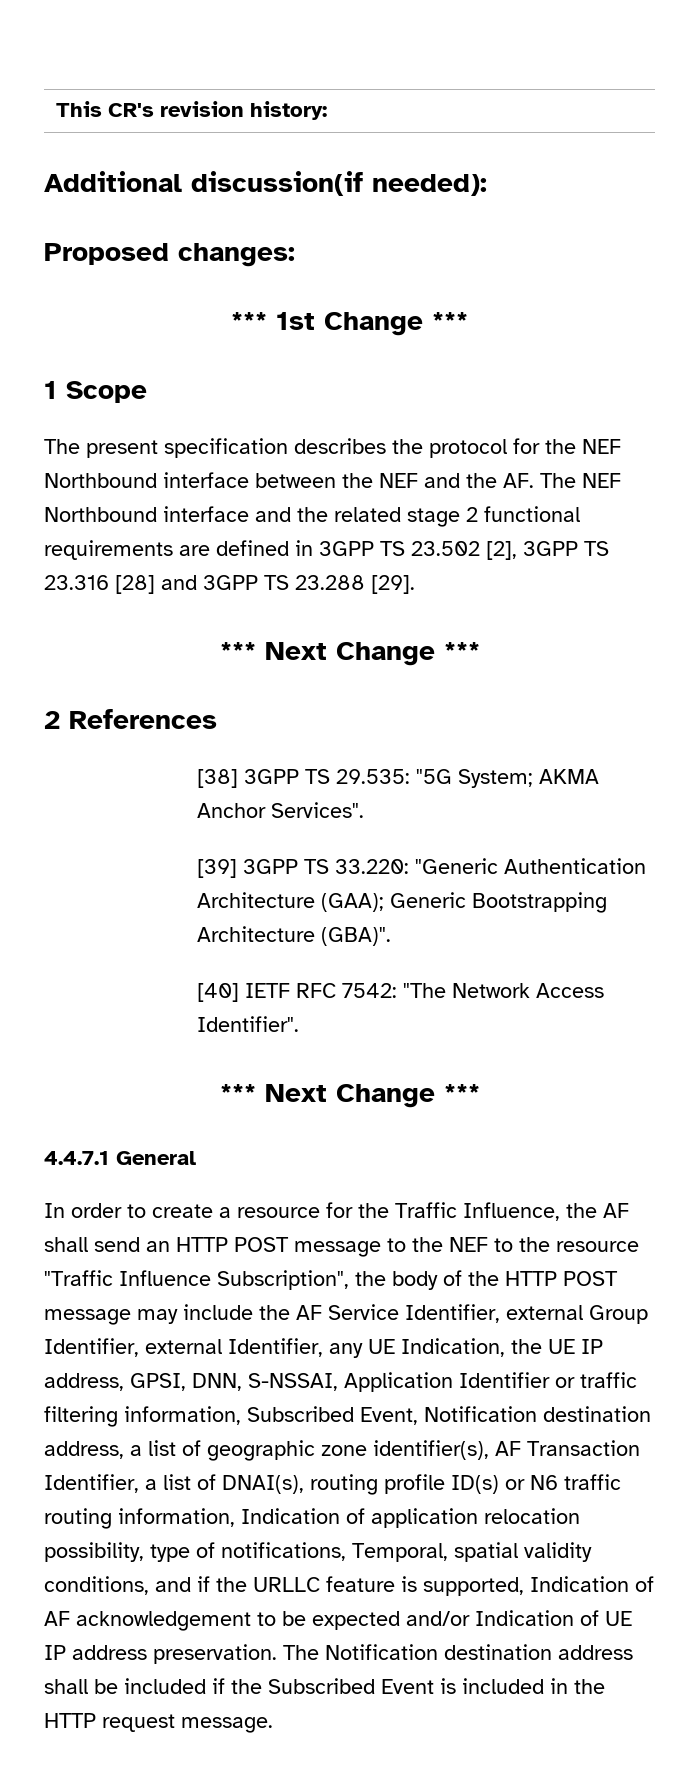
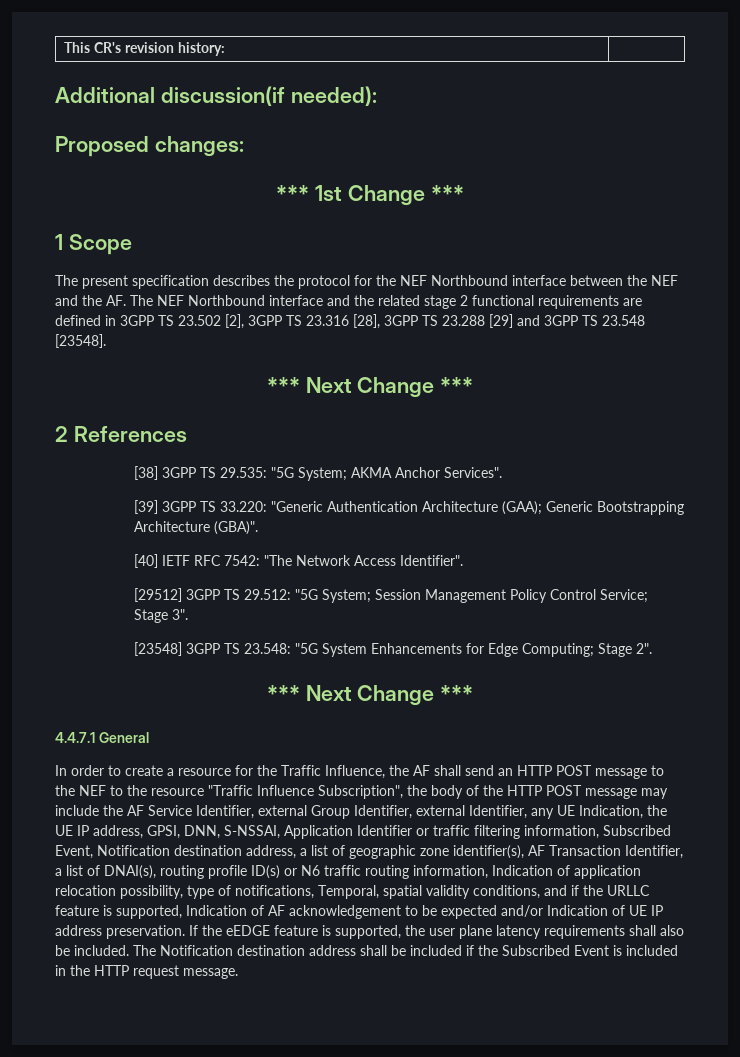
- The present specification describes the protocol for the NEF Northbound interface between the NEF and the AF. The NEF Northbound interface and the related stage 2 functional requirements are defined in 3GPP TS 23.502 [2], 3GPP TS 23.316 [28] and 3GPP TS 23.288 [29].
+ The present specification describes the protocol for the NEF Northbound interface between the NEF and the AF. The NEF Northbound interface and the related stage 2 functional requirements are defined in 3GPP TS 23.502 [2], 3GPP TS 23.316 [28], 3GPP TS 23.288 [29] and 3GPP TS 23.548 [23548].
+ [29512] 3GPP TS 29.512: "5G System; Session Management Policy Control Service; Stage 3".
+ [23548] 3GPP TS 23.548: "5G System Enhancements for Edge Computing; Stage 2".
+ If the eEDGE feature is supported, the user plane latency requirements shall also be included.

